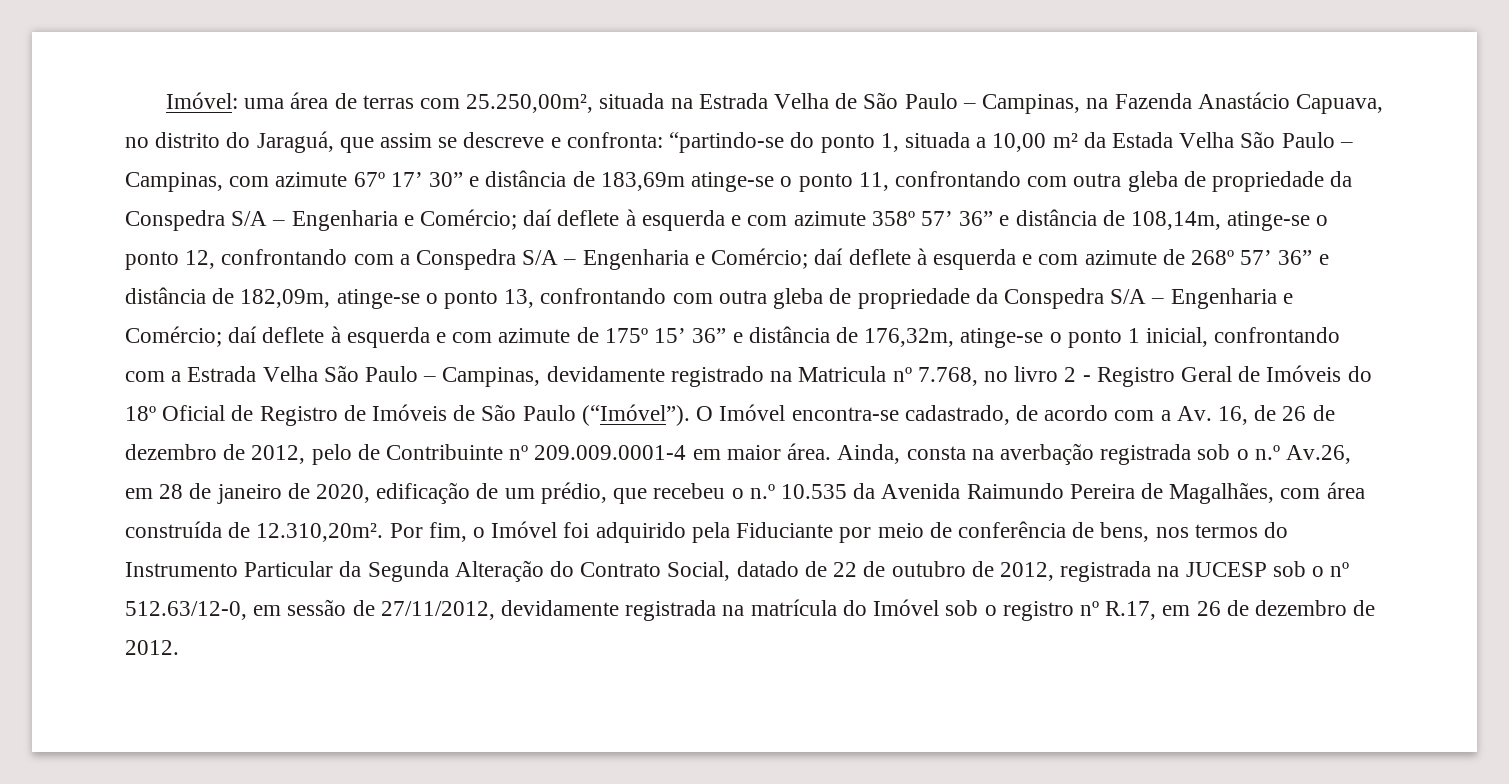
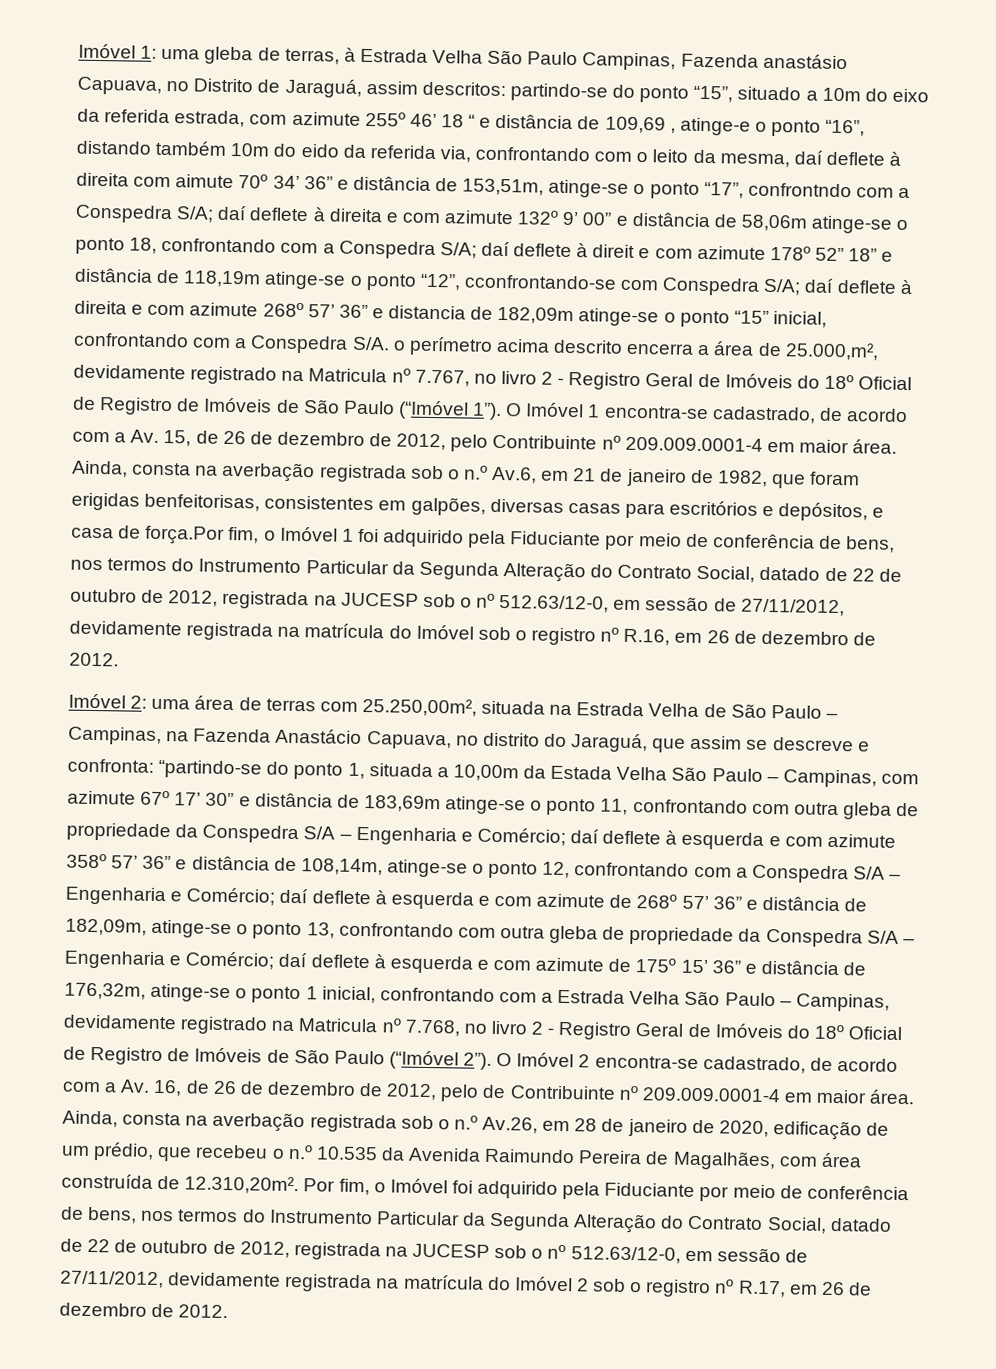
- Imóvel:
+ Imóvel 1: uma gleba de terras, à Estrada Velha São Paulo Campinas, Fazenda anastásio Capuava, no Distrito de Jaraguá, assim descritos: partindo-se do ponto “15”, situado a 10m do eixo da referida estrada, com azimute 255º 46’ 18 “ e distância de 109,69 , atinge-e o ponto “16”, distando também 10m do eido da referida via, confrontando com o leito da mesma, daí deflete à direita com aimute 70º 34’ 36” e distância de 153,51m, atinge-se o ponto “17”, confrontndo com a Conspedra S/A; daí deflete à direita e com azimute 132º 9’ 00” e distância de 58,06m atinge-se o ponto 18, confrontando com a Conspedra S/A; daí deflete à direit e com azimute 178º 52” 18” e distância de 118,19m atinge-se o ponto “12”, cconfrontando-se com Conspedra S/A; daí deflete à direita e com azimute 268º 57’ 36” e distancia de 182,09m atinge-se o ponto “15” inicial, confrontando com a Conspedra S/A. o perímetro acima descrito encerra a área de 25.000,m², devidamente registrado na Matricula nº 7.767, no livro 2 - Registro Geral de Imóveis do 18º Oficial de Registro de Imóveis de São Paulo (“Imóvel 1”). O Imóvel 1 encontra-se cadastrado, de acordo com a Av. 15, de 26 de dezembro de 2012, pelo Contribuinte nº 209.009.0001-4 em maior área. Ainda, consta na averbação registrada sob o n.º Av.6, em 21 de janeiro de 1982, que foram erigidas benfeitorisas, consistentes em galpões, diversas casas para escritórios e depósitos, e casa de força.Por fim, o Imóvel 1 foi adquirido pela Fiduciante por meio de conferência de bens, nos termos do Instrumento Particular da Segunda Alteração do Contrato Social, datado de 22 de outubro de 2012, registrada na JUCESP sob o nº 512.63/12-0, em sessão de 27/11/2012, devidamente registrada na matrícula do Imóvel sob o registro nº R.16, em 26 de dezembro de 2012.
+ Imóvel 2:
- “partindo-se do ponto 1, situada a 10,00 m² da Estada Velha São Paulo – Campinas, com azimute 67º 17’ 30” e distância de 183,69m atinge-se o ponto 11, confrontando com outra gleba de propriedade da Conspedra S/A – Engenharia e Comércio;
+ “partindo-se do ponto 1, situada a 10,00m da Estada Velha São Paulo – Campinas, com azimute 67º 17’ 30” e distância de 183,69m atinge-se o ponto 11, confrontando com outra gleba de propriedade da Conspedra S/A – Engenharia e Comércio;
- daí deflete à esquerda e com azimute de 175º 15’ 36” e distância de 176,32m, atinge-se o ponto 1 inicial, confrontando com a Estrada Velha São Paulo – Campinas, devidamente registrado na Matricula nº 7.768, no livro 2 - Registro Geral de Imóveis do 18º Oficial de Registro de Imóveis de São Paulo (“Imóvel”). O Imóvel encontra-se cadastrado, de acordo com a Av. 16, de 26 de dezembro de 2012, pelo de Contribuinte nº 209.009.0001-4 em maior área.
+ daí deflete à esquerda e com azimute de 175º 15’ 36” e distância de 176,32m, atinge-se o ponto 1 inicial, confrontando com a Estrada Velha São Paulo – Campinas, devidamente registrado na Matricula nº 7.768, no livro 2 - Registro Geral de Imóveis do 18º Oficial de Registro de Imóveis de São Paulo (“Imóvel 2”). O Imóvel 2 encontra-se cadastrado, de acordo com a Av. 16, de 26 de dezembro de 2012, pelo de Contribuinte nº 209.009.0001-4 em maior área.
- Ainda, consta na averbação registrada sob o n.º Av.26, em 28 de janeiro de 2020, edificação de um prédio, que recebeu o n.º 10.535 da Avenida Raimundo Pereira de Magalhães, com área construída de 12.310,20m². Por fim, o Imóvel foi adquirido pela Fiduciante por meio de conferência de bens, nos termos do Instrumento Particular da Segunda Alteração do Contrato Social, datado de 22 de outubro de 2012, registrada na JUCESP sob o nº 512.63/12-0, em sessão de 27/11/2012, devidamente registrada na matrícula do Imóvel sob o registro nº R.17, em 26 de dezembro de 2012.
+ Ainda, consta na averbação registrada sob o n.º Av.26, em 28 de janeiro de 2020, edificação de um prédio, que recebeu o n.º 10.535 da Avenida Raimundo Pereira de Magalhães, com área construída de 12.310,20m². Por fim, o Imóvel foi adquirido pela Fiduciante por meio de conferência de bens, nos termos do Instrumento Particular da Segunda Alteração do Contrato Social, datado de 22 de outubro de 2012, registrada na JUCESP sob o nº 512.63/12-0, em sessão de 27/11/2012, devidamente registrada na matrícula do Imóvel 2 sob o registro nº R.17, em 26 de dezembro de 2012.

